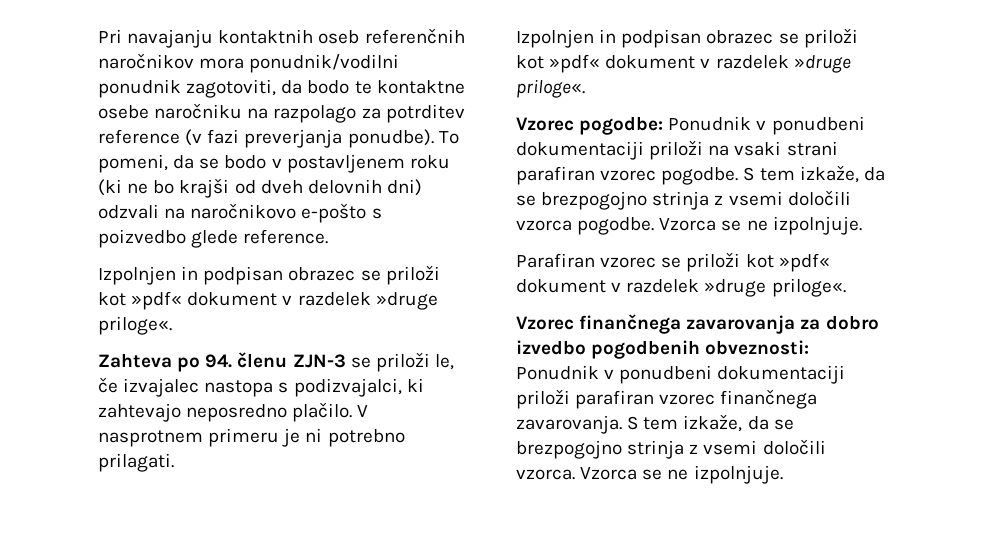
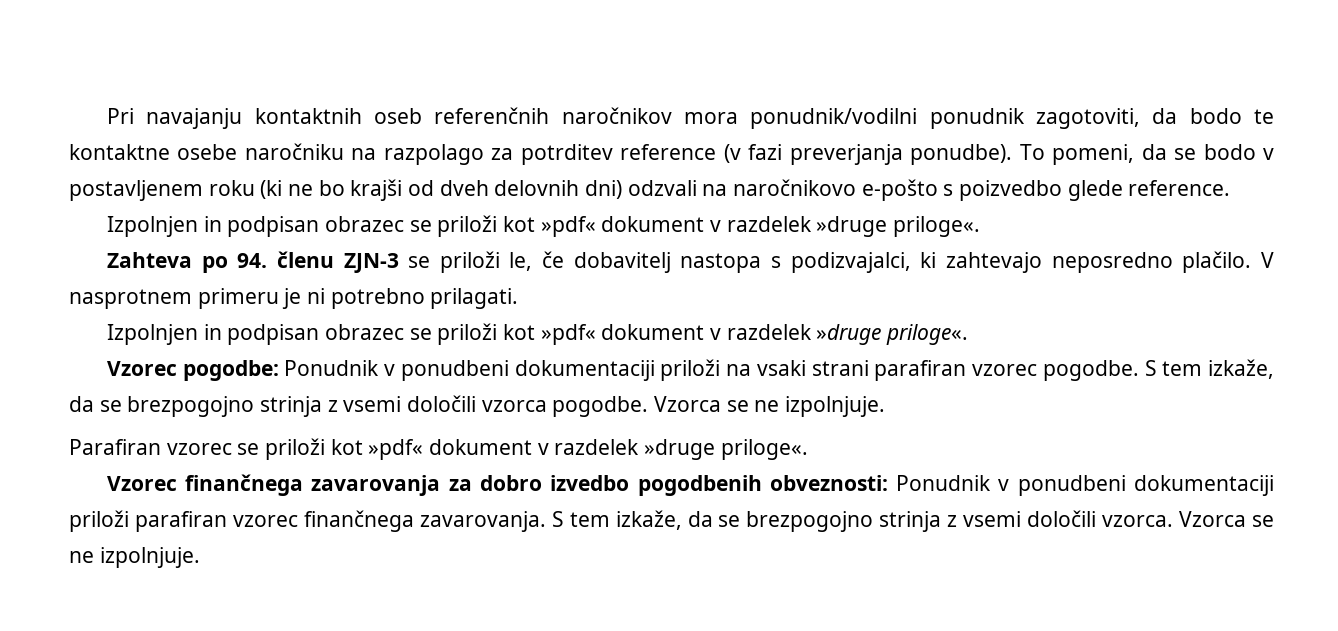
- Zahteva po 94. členu ZJN-3 se priloži le, če izvajalec nastopa s podizvajalci, ki zahtevajo neposredno plačilo.
+ Zahteva po 94. členu ZJN-3 se priloži le, če dobavitelj nastopa s podizvajalci, ki zahtevajo neposredno plačilo.

